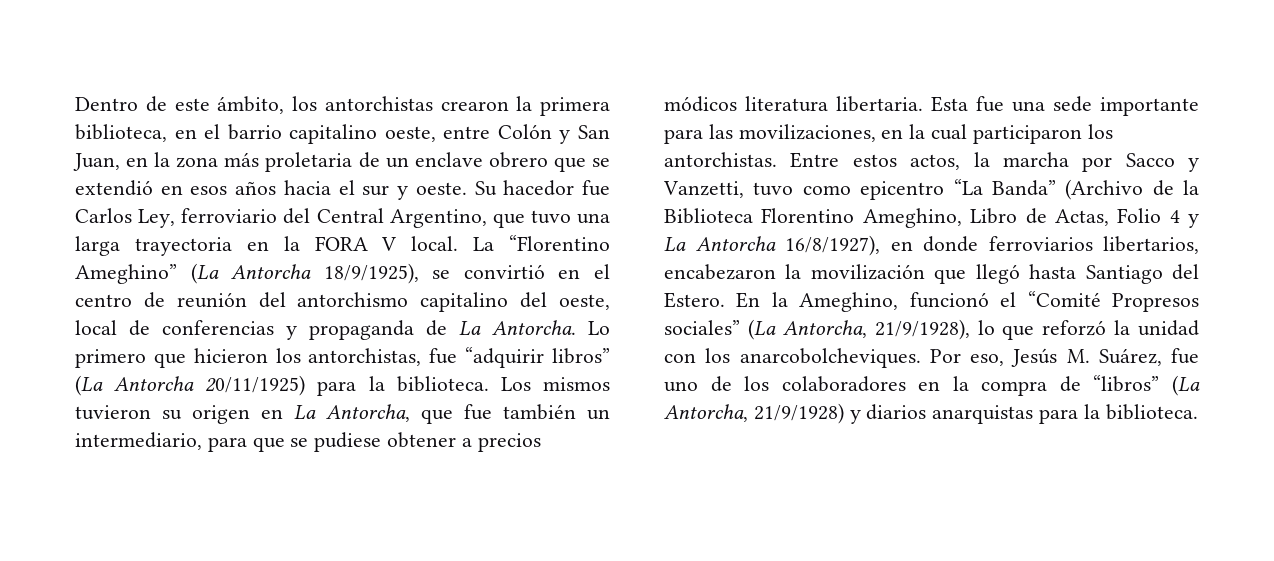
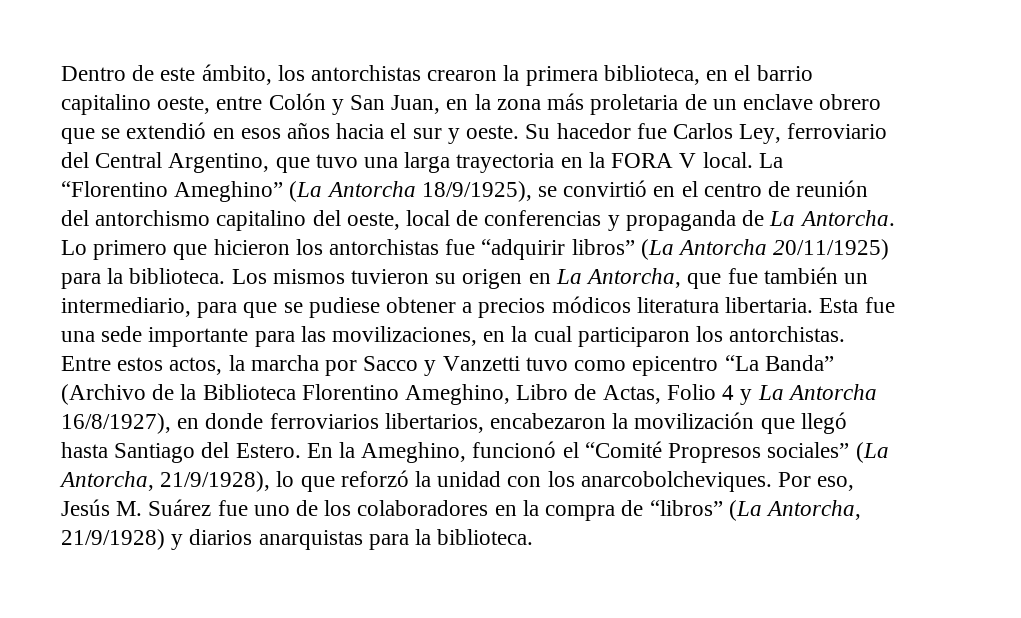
- Lo primero que hicieron los antorchistas, fue “adquirir libros” (La Antorcha 20/11/1925) para la biblioteca.
+ Lo primero que hicieron los antorchistas fue “adquirir libros” (La Antorcha 20/11/1925) para la biblioteca.
- Entre estos actos, la marcha por Sacco y Vanzetti, tuvo como epicentro “La Banda” (Archivo de la Biblioteca Florentino Ameghino, Libro de Actas, Folio 4 y La Antorcha 16/8/1927), en donde ferroviarios libertarios, encabezaron la movilización que llegó hasta Santiago del Estero.
+ Entre estos actos, la marcha por Sacco y Vanzetti tuvo como epicentro “La Banda” (Archivo de la Biblioteca Florentino Ameghino, Libro de Actas, Folio 4 y La Antorcha 16/8/1927), en donde ferroviarios libertarios, encabezaron la movilización que llegó hasta Santiago del Estero.
- Por eso, Jesús M. Suárez, fue uno de los colaboradores en la compra de “libros” (La Antorcha, 21/9/1928) y diarios anarquistas para la biblioteca.
+ Por eso, Jesús M. Suárez fue uno de los colaboradores en la compra de “libros” (La Antorcha, 21/9/1928) y diarios anarquistas para la biblioteca.

